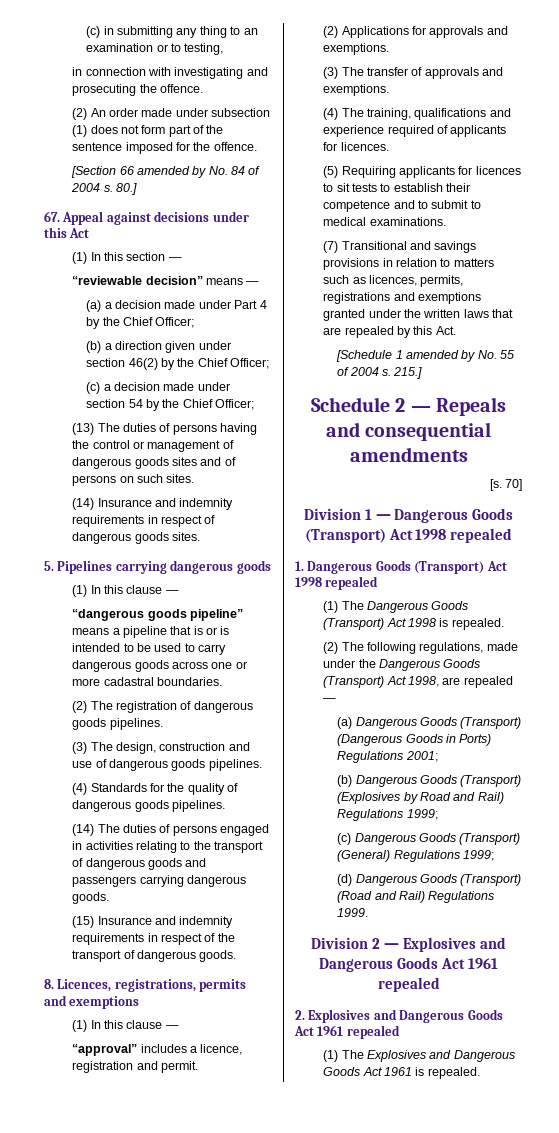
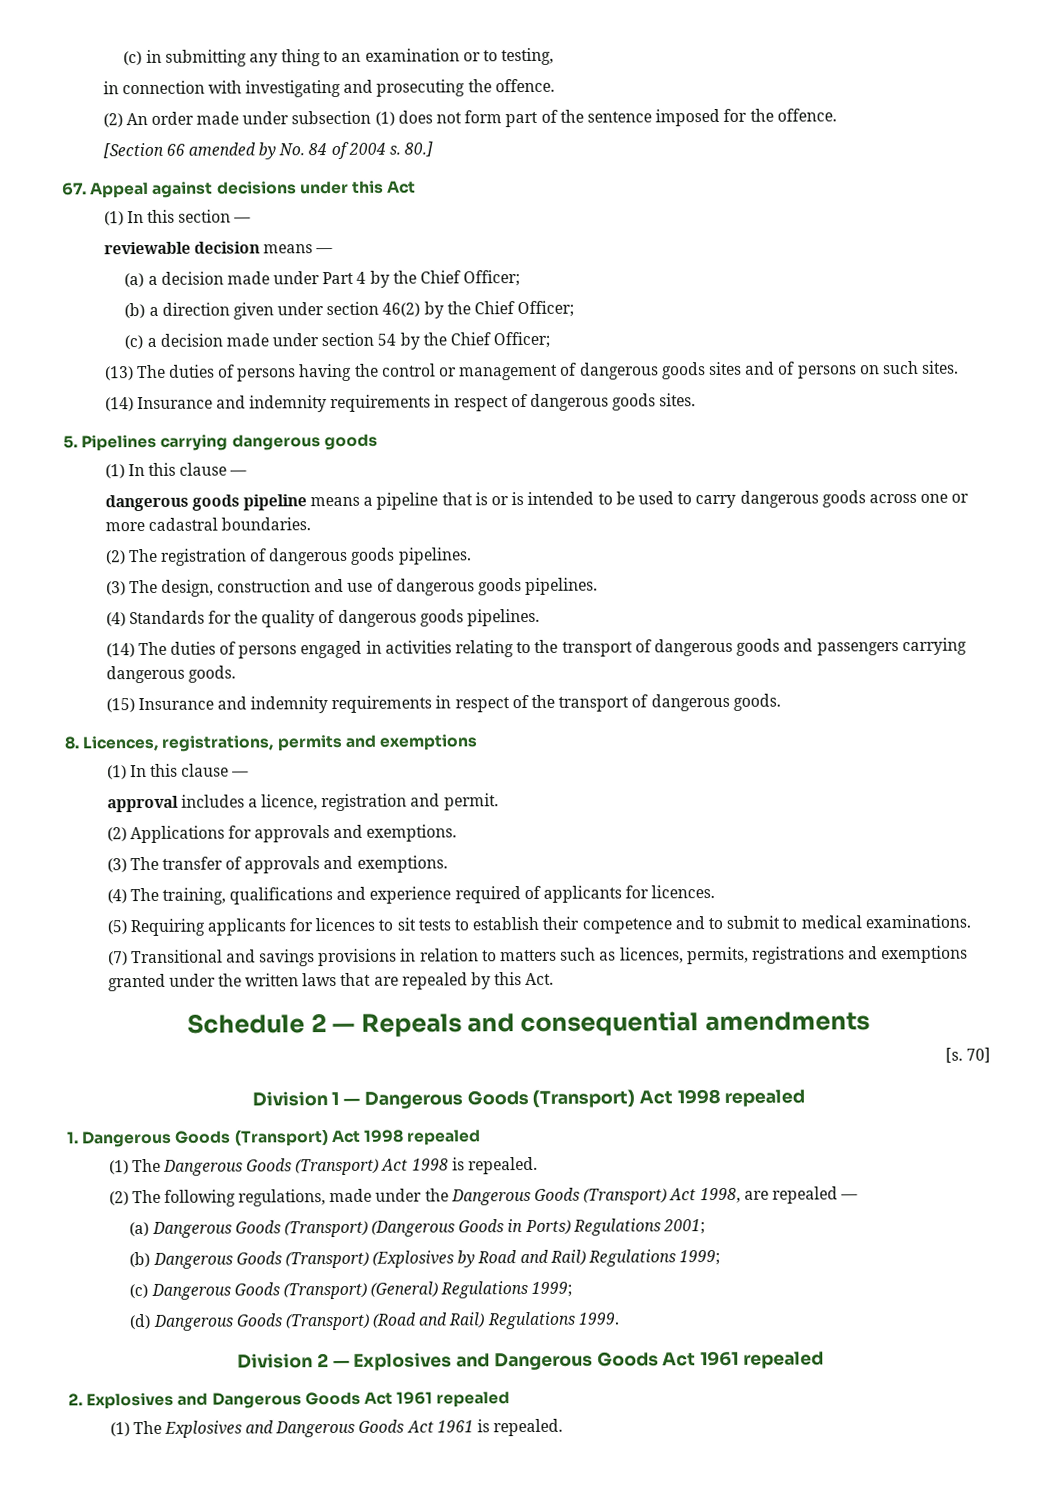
- “reviewable decision” means —
+ reviewable decision means —
- “dangerous goods pipeline” means a pipeline that is or is intended to be used to carry dangerous goods across one or more cadastral boundaries.
+ dangerous goods pipeline means a pipeline that is or is intended to be used to carry dangerous goods across one or more cadastral boundaries.
- “approval” includes a licence, registration and permit.
+ approval includes a licence, registration and permit.
- [Schedule 1 amended by No. 55 of 2004 s. 215.]

